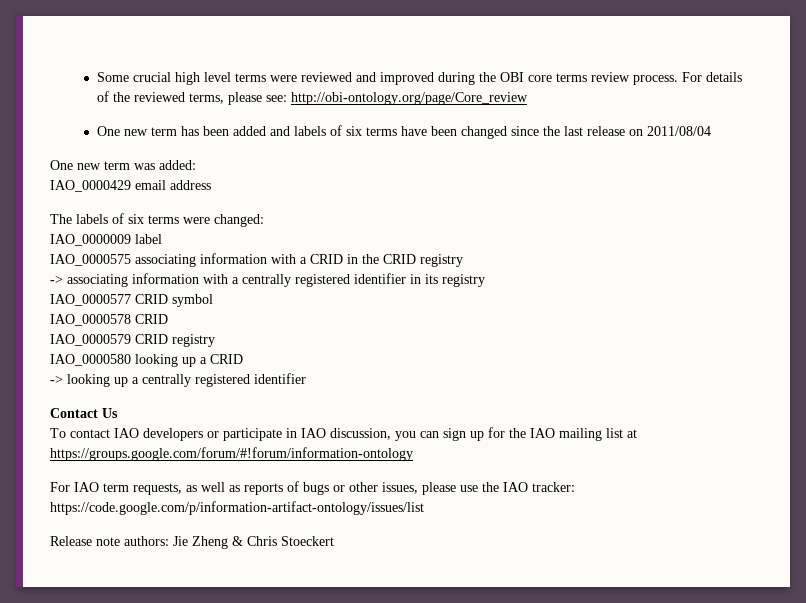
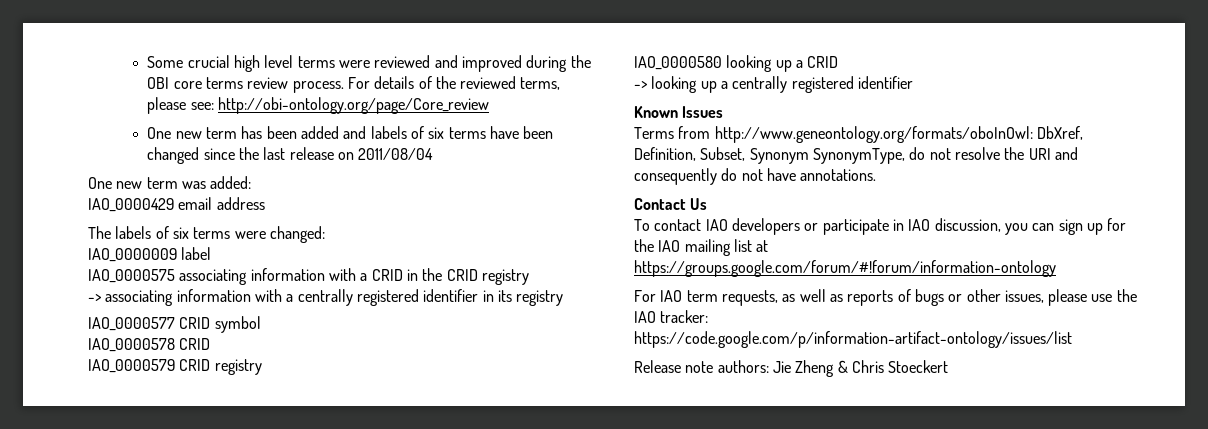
+ Known Issues
+ Terms from http://www.geneontology.org/formats/oboInOwl: DbXref, Definition, Subset, Synonym SynonymType, do not resolve the URI and consequently do not have annotations.

